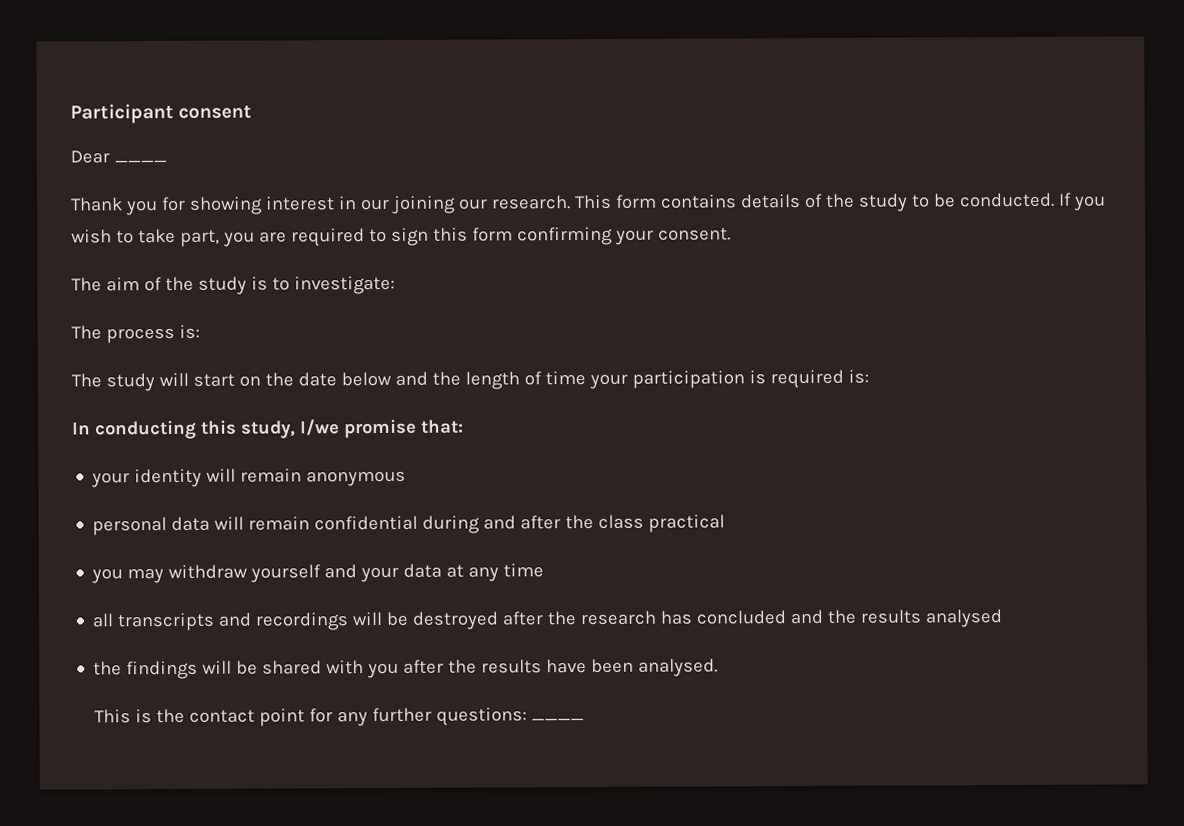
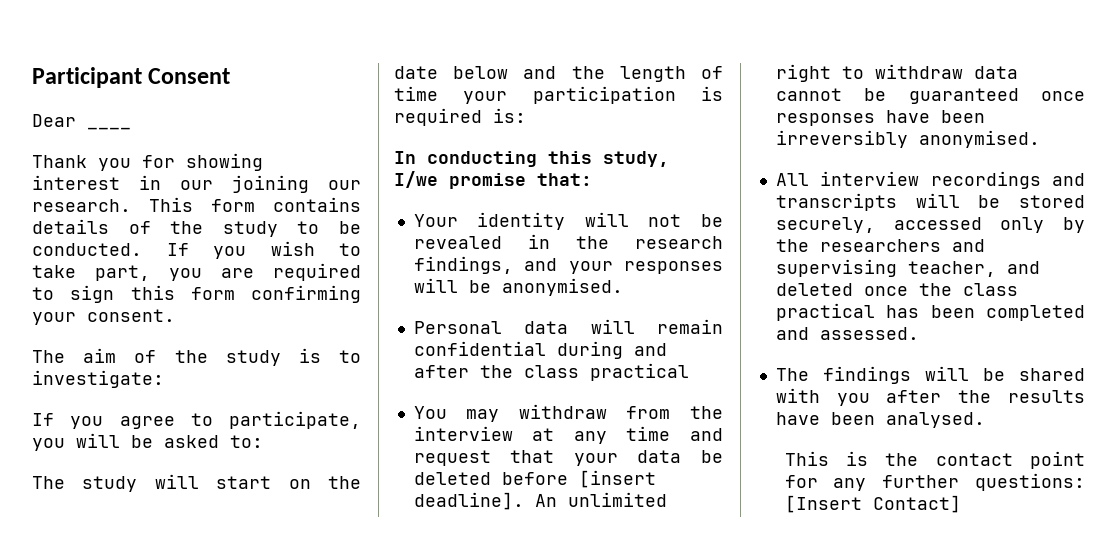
- Participant consent
+ Participant Consent
- The process is:
+ If you agree to participate, you will be asked to:
- your identity will remain anonymous
- personal data will remain confidential during and after the class practical
+ Your identity will not be revealed in the research findings, and your responses will be anonymised.
+ Personal data will remain confidential during and after the class practical
- you may withdraw yourself and your data at any time
- all transcripts and recordings will be destroyed after the research has concluded and the results analysed
- the findings will be shared with you after the results have been analysed.
+ You may withdraw from the interview at any time and request that your data be deleted before [insert deadline]. An unlimited right to withdraw data cannot be guaranteed once responses have been irreversibly anonymised.
+ All interview recordings and transcripts will be stored securely, accessed only by the researchers and supervising teacher, and deleted once the class practical has been completed and assessed.
+ The findings will be shared with you after the results have been analysed.
- This is the contact point for any further questions: ____
+ This is the contact point for any further questions: [Insert Contact]

